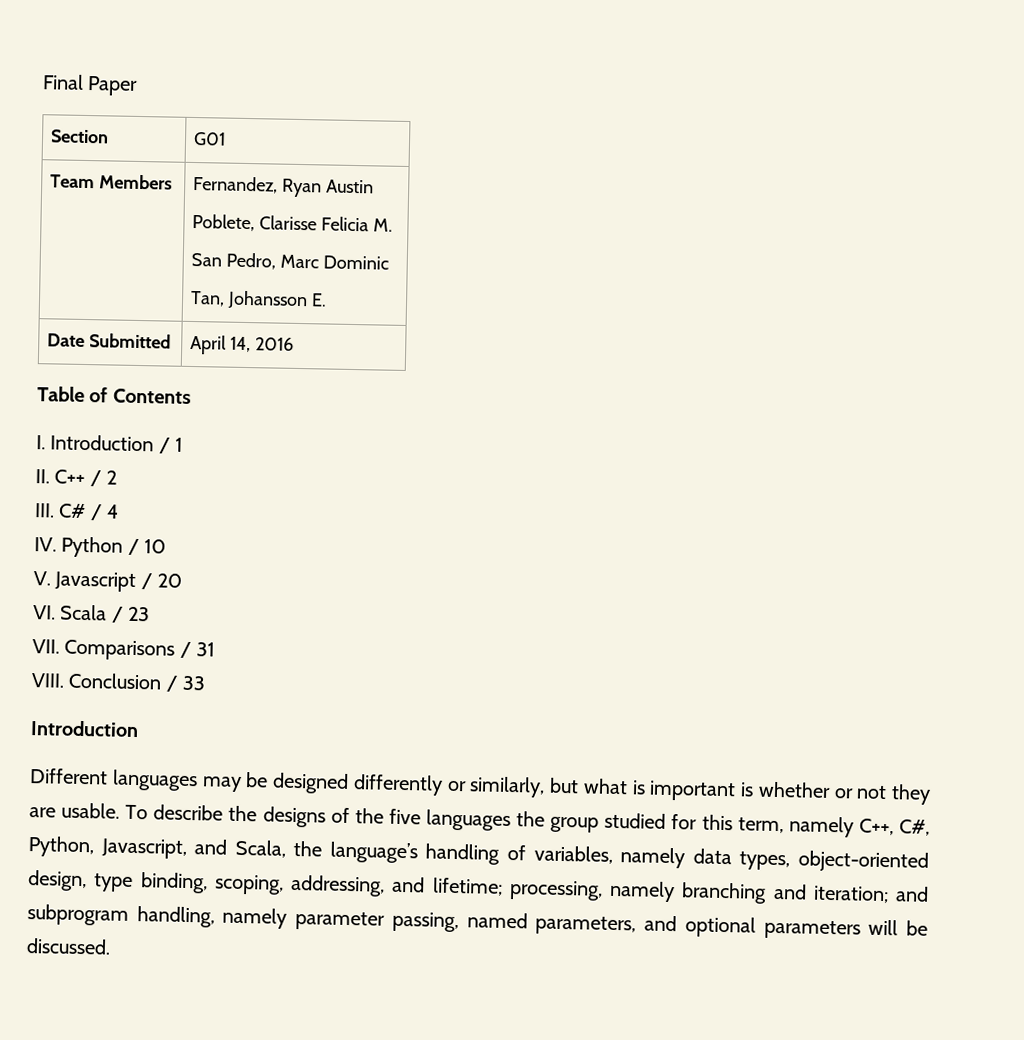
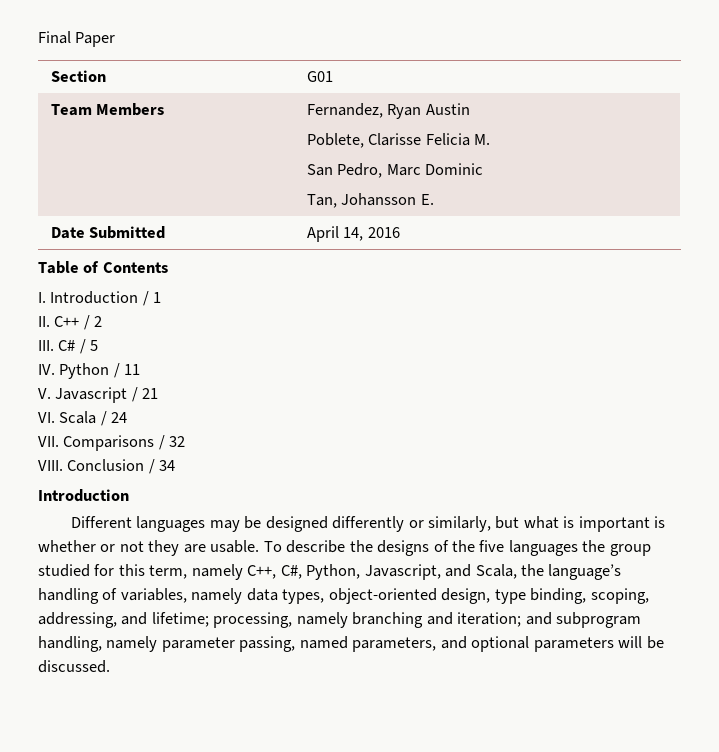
- III. C# / 4
+ III. C# / 5
- IV. Python / 10
+ IV. Python / 11
- V. Javascript / 20
+ V. Javascript / 21
- VI. Scala / 23
+ VI. Scala / 24
- VII. Comparisons / 31
+ VII. Comparisons / 32
- Conclusion / 33
+ Conclusion / 34

